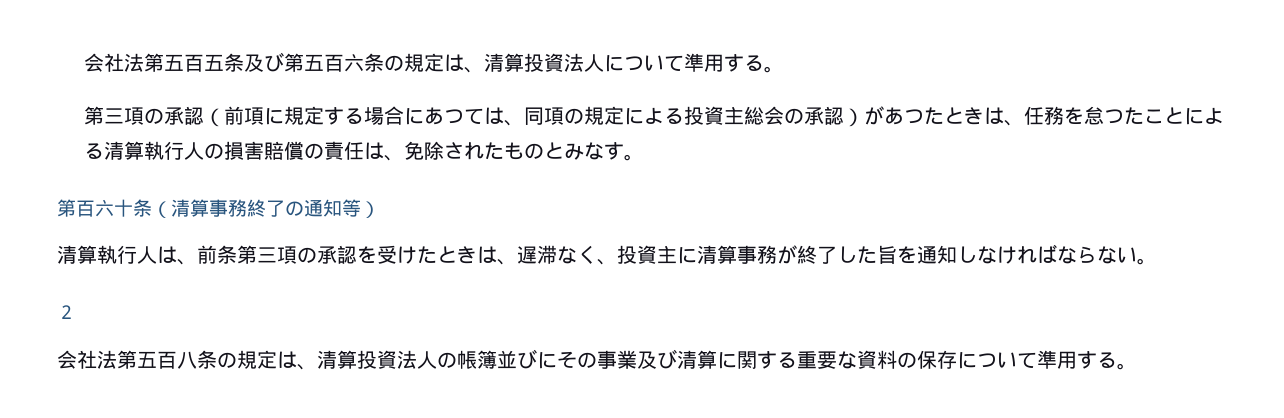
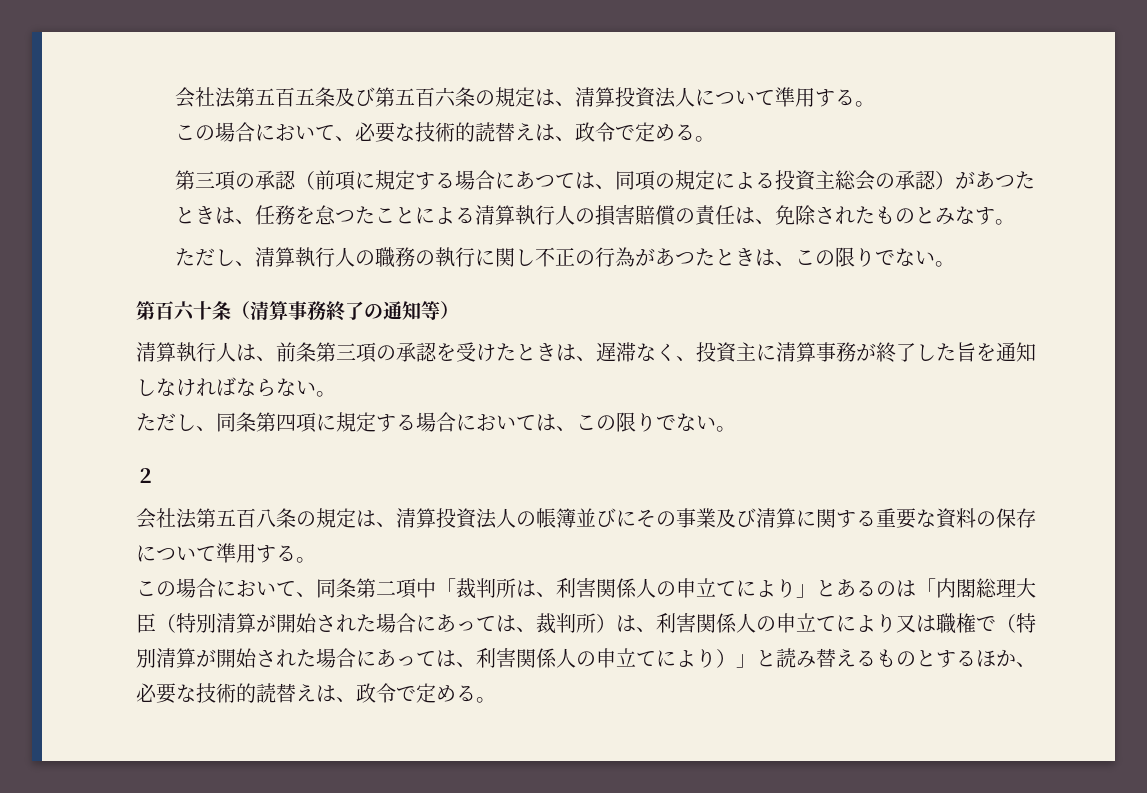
+ この場合において、必要な技術的読替えは、政令で定める。
+ ただし、清算執行人の職務の執行に関し不正の行為があつたときは、この限りでない。
+ ただし、同条第四項に規定する場合においては、この限りでない。
+ この場合において、同条第二項中「裁判所は、利害関係人の申立てにより」とあるのは「内閣総理大臣（特別清算が開始された場合にあっては、裁判所）は、利害関係人の申立てにより又は職権で（特別清算が開始された場合にあっては、利害関係人の申立てにより）」と読み替えるものとするほか、必要な技術的読替えは、政令で定める。

